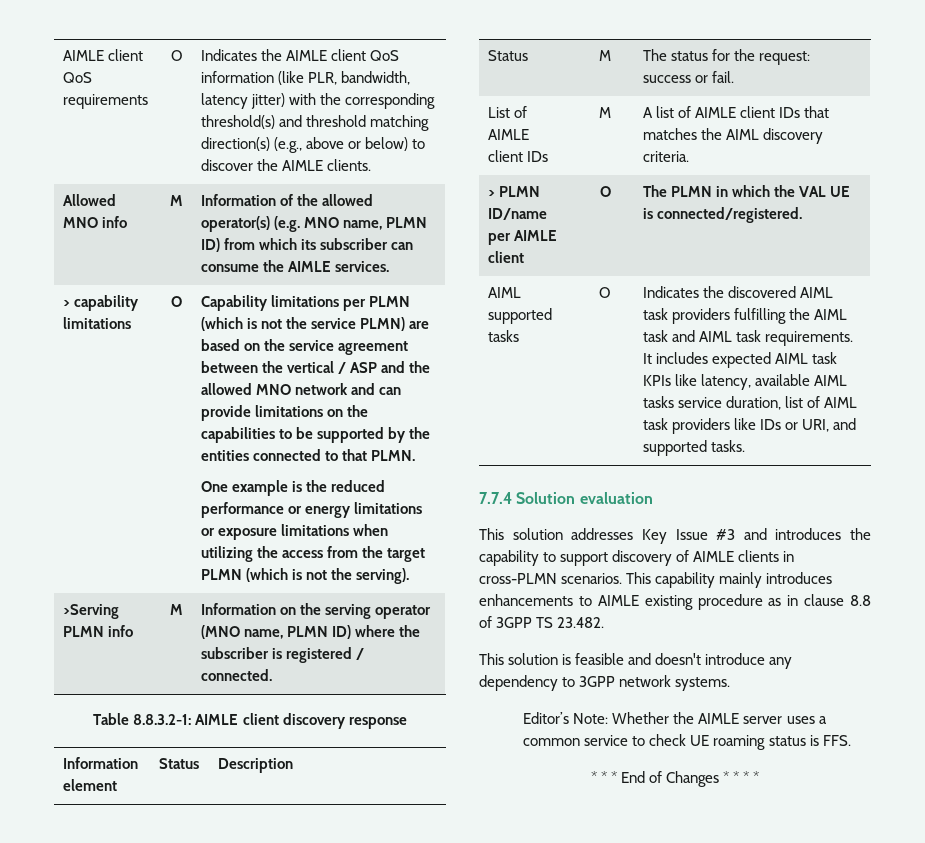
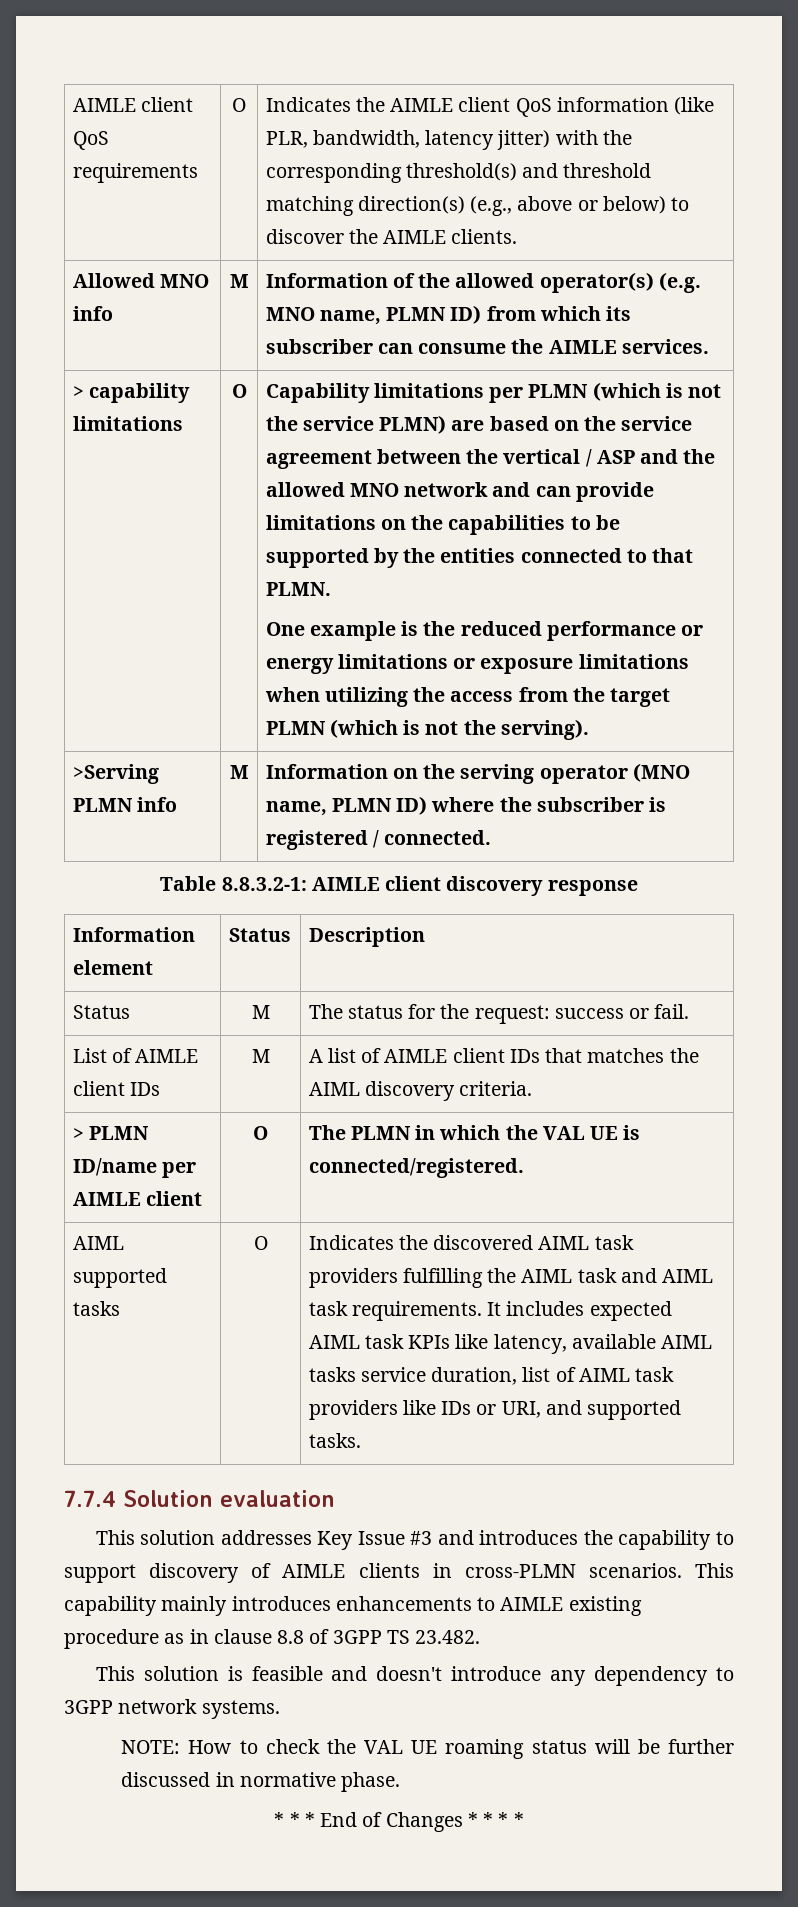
- Editor’s Note: Whether the AIMLE server uses a common service to check UE roaming status is FFS.
+ NOTE: How to check the VAL UE roaming status will be further discussed in normative phase.

